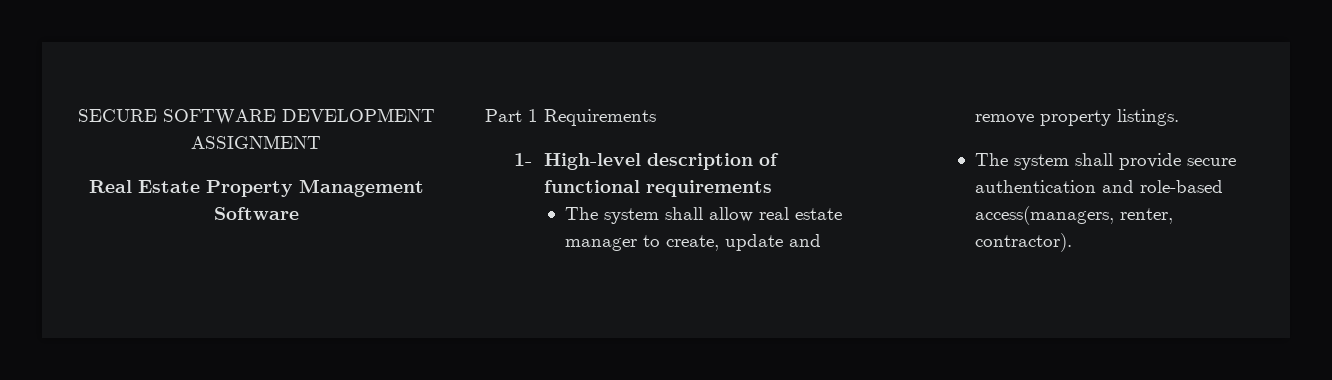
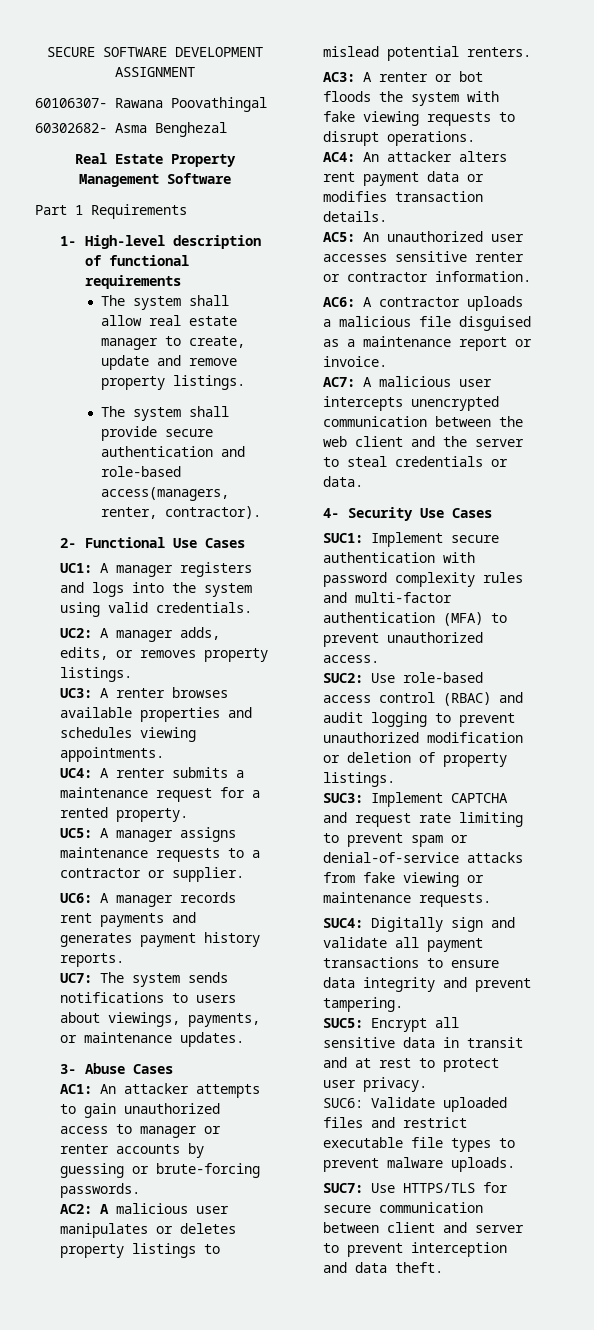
+ 60106307- Rawana Poovathingal
+ 60302682- Asma Benghezal
+ 2- Functional Use Cases
+ UC1: A manager registers and logs into the system using valid credentials.
+ UC2: A manager adds, edits, or removes property listings.
+ UC3: A renter browses available properties and schedules viewing appointments.
+ UC4: A renter submits a maintenance request for a rented property.
+ UC5: A manager assigns maintenance requests to a contractor or supplier.
+ UC6: A manager records rent payments and generates payment history reports.
+ UC7: The system sends notifications to users about viewings, payments, or maintenance updates.
+ 3- Abuse Cases
+ AC1: An attacker attempts to gain unauthorized access to manager or renter accounts by guessing or brute-forcing passwords.
+ AC2: A malicious user manipulates or deletes property listings to mislead potential renters.
+ AC3: A renter or bot floods the system with fake viewing requests to disrupt operations.
+ AC4: An attacker alters rent payment data or modifies transaction details.
+ AC5: An unauthorized user accesses sensitive renter or contractor information.
+ AC6: A contractor uploads a malicious file disguised as a maintenance report or invoice.
+ AC7: A malicious user intercepts unencrypted communication between the web client and the server to steal credentials or data.
+ 4- Security Use Cases
+ SUC1: Implement secure authentication with password complexity rules and multi-factor authentication (MFA) to prevent unauthorized access.
+ SUC2: Use role-based access control (RBAC) and audit logging to prevent unauthorized modification or deletion of property listings.
+ SUC3: Implement CAPTCHA and request rate limiting to prevent spam or denial-of-service attacks from fake viewing or maintenance requests.
+ SUC4: Digitally sign and validate all payment transactions to ensure data integrity and prevent tampering.
+ SUC5: Encrypt all sensitive data in transit and at rest to protect user privacy.
+ SUC6: Validate uploaded files and restrict executable file types to prevent malware uploads.
+ SUC7: Use HTTPS/TLS for secure communication between client and server to prevent interception and data theft.

